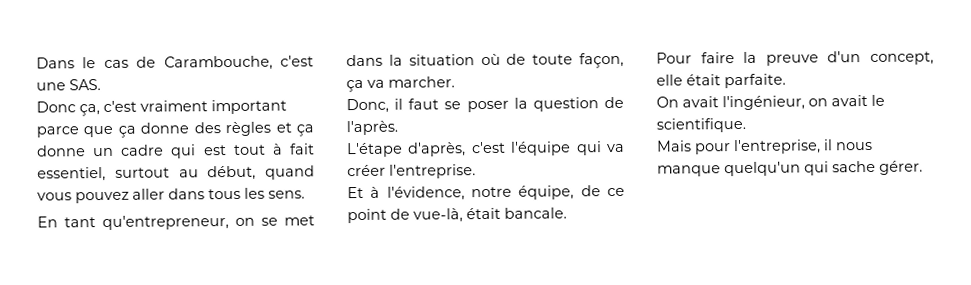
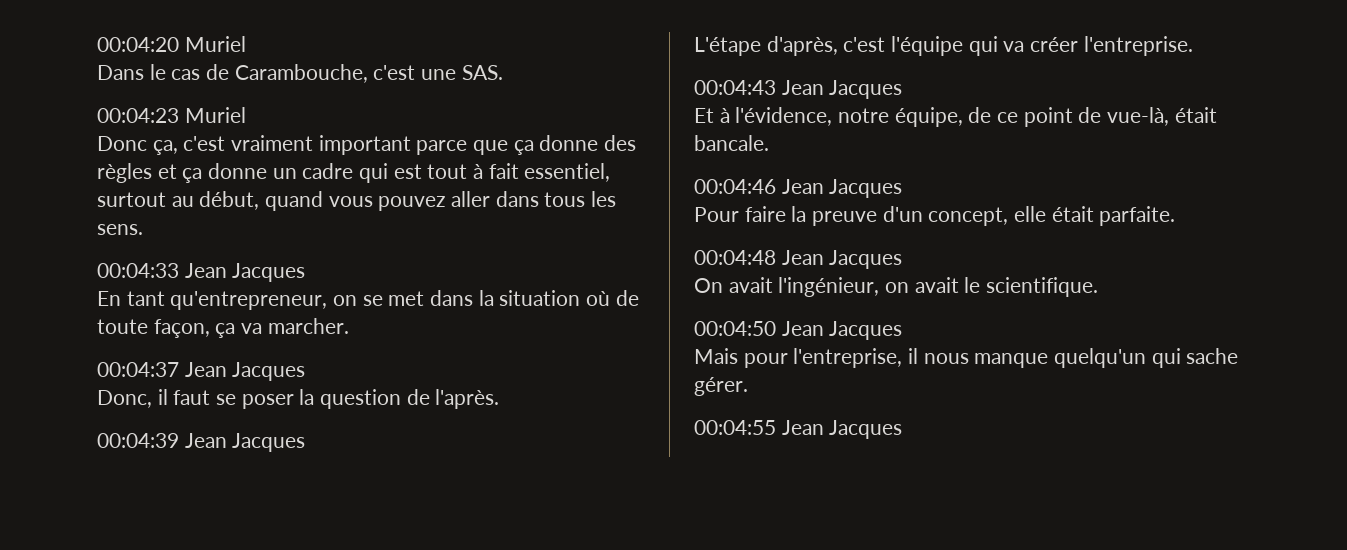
+ 00:04:20 Muriel
+ 00:04:23 Muriel
+ 00:04:33 Jean Jacques
+ 00:04:37 Jean Jacques
+ 00:04:39 Jean Jacques
+ 00:04:43 Jean Jacques
+ 00:04:46 Jean Jacques
+ 00:04:48 Jean Jacques
+ 00:04:50 Jean Jacques
+ 00:04:55 Jean Jacques

